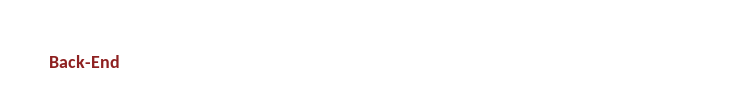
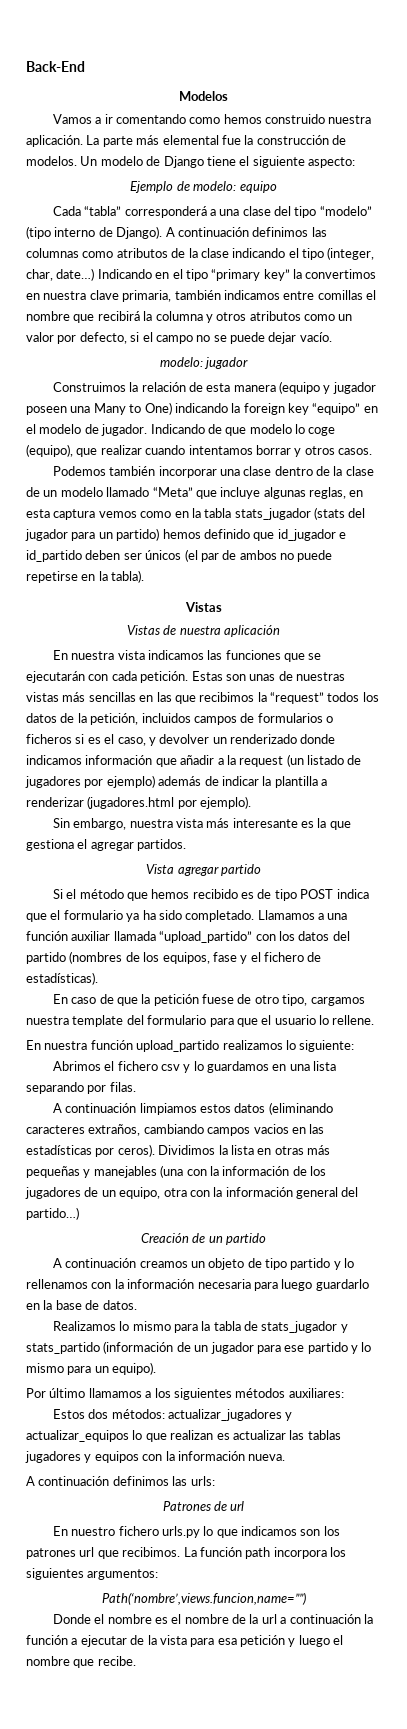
+ Modelos
+ Vamos a ir comentando como hemos construido nuestra aplicación. La parte más elemental fue la construcción de modelos. Un modelo de Django tiene el siguiente aspecto:
+ Ejemplo de modelo: equipo
+ Cada “tabla” corresponderá a una clase del tipo “modelo” (tipo interno de Django). A continuación definimos las columnas como atributos de la clase indicando el tipo (integer, char, date…) Indicando en el tipo “primary key” la convertimos en nuestra clave primaria, también indicamos entre comillas el nombre que recibirá la columna y otros atributos como un valor por defecto, si el campo no se puede dejar vacío.
+ modelo: jugador
+ Construimos la relación de esta manera (equipo y jugador poseen una Many to One) indicando la foreign key “equipo” en el modelo de jugador. Indicando de que modelo lo coge (equipo), que realizar cuando intentamos borrar y otros casos.
+ Podemos también incorporar una clase dentro de la clase de un modelo llamado “Meta” que incluye algunas reglas, en esta captura vemos como en la tabla stats_jugador (stats del jugador para un partido) hemos definido que id_jugador e id_partido deben ser únicos (el par de ambos no puede repetirse en la tabla).
+ Vistas
+ Vistas de nuestra aplicación
+ En nuestra vista indicamos las funciones que se ejecutarán con cada petición. Estas son unas de nuestras vistas más sencillas en las que recibimos la “request” todos los datos de la petición, incluidos campos de formularios o ficheros si es el caso, y devolver un renderizado donde indicamos información que añadir a la request (un listado de jugadores por ejemplo) además de indicar la plantilla a renderizar (jugadores.html por ejemplo).
+ Sin embargo, nuestra vista más interesante es la que gestiona el agregar partidos.
+ Vista agregar partido
+ Si el método que hemos recibido es de tipo POST indica que el formulario ya ha sido completado. Llamamos a una función auxiliar llamada “upload_partido” con los datos del partido (nombres de los equipos, fase y el fichero de estadísticas).
+ En caso de que la petición fuese de otro tipo, cargamos nuestra template del formulario para que el usuario lo rellene.
+ En nuestra función upload_partido realizamos lo siguiente:
+ Abrimos el fichero csv y lo guardamos en una lista separando por filas.
+ A continuación limpiamos estos datos (eliminando caracteres extraños, cambiando campos vacios en las estadísticas por ceros). Dividimos la lista en otras más pequeñas y manejables (una con la información de los jugadores de un equipo, otra con la información general del partido…)
+ Creación de un partido
+ A continuación creamos un objeto de tipo partido y lo rellenamos con la información necesaria para luego guardarlo en la base de datos.
+ Realizamos lo mismo para la tabla de stats_jugador y stats_partido (información de un jugador para ese partido y lo mismo para un equipo).
+ Por último llamamos a los siguientes métodos auxiliares:
+ Estos dos métodos: actualizar_jugadores y actualizar_equipos lo que realizan es actualizar las tablas jugadores y equipos con la información nueva.
+ A continuación definimos las urls:
+ Patrones de url
+ En nuestro fichero urls.py lo que indicamos son los patrones url que recibimos. La función path incorpora los siguientes argumentos:
+ Path(‘nombre’,views.funcion,name=””)
+ Donde el nombre es el nombre de la url a continuación la función a ejecutar de la vista para esa petición y luego el nombre que recibe.

